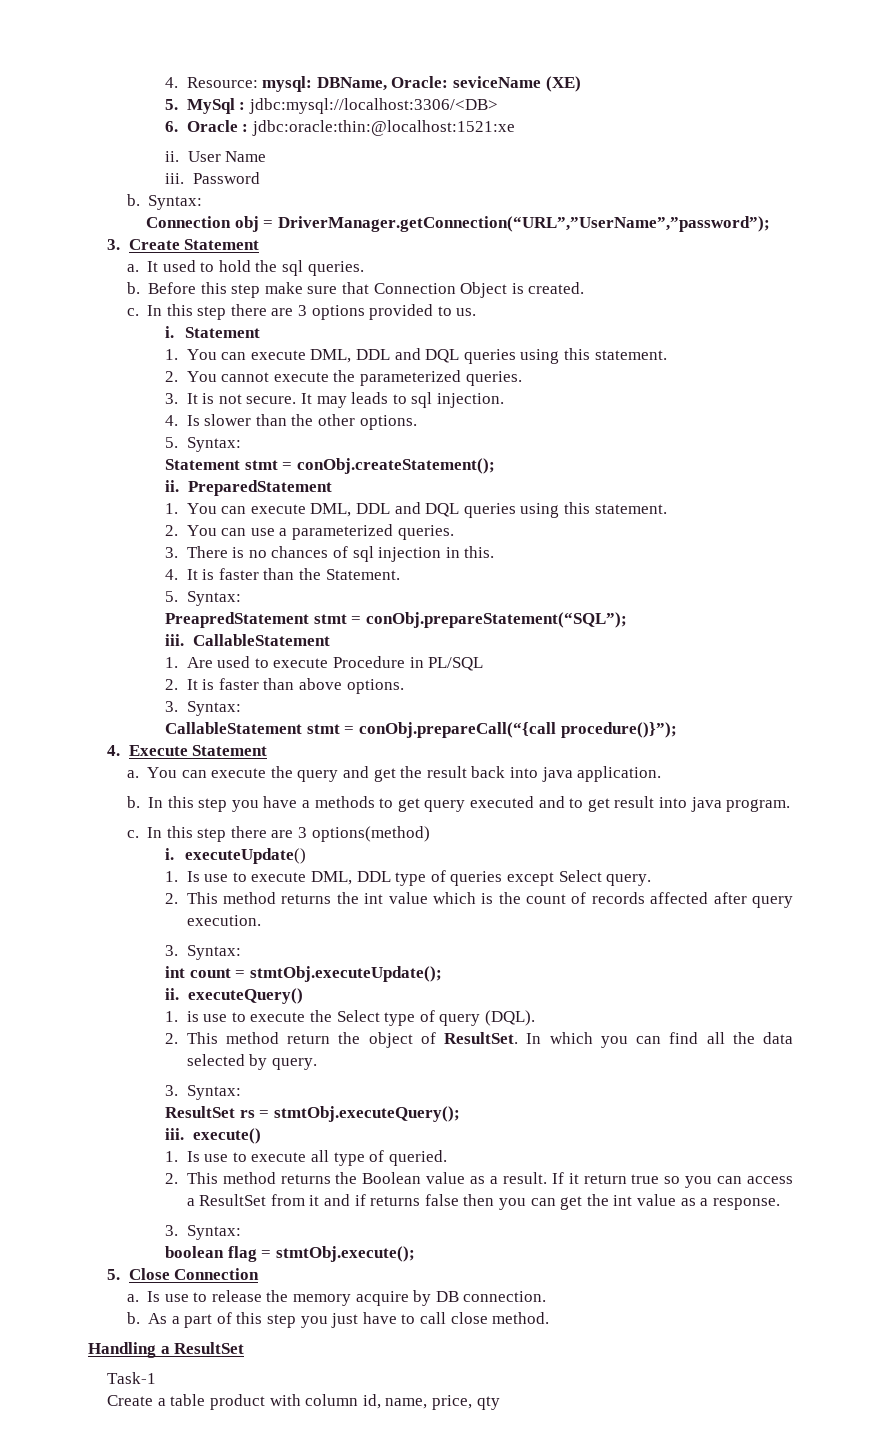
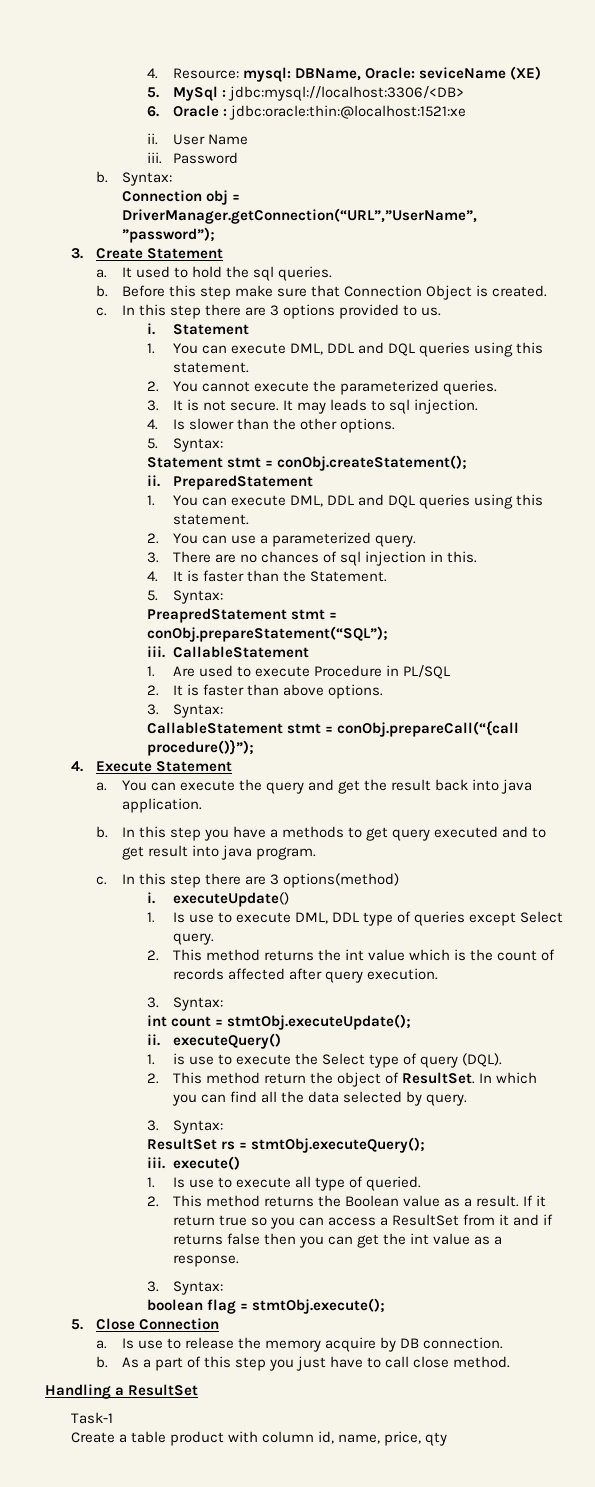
- 2. You can use a parameterized queries.
+ 2. You can use a parameterized query.
- 3. There is no chances of sql injection in this.
+ 3. There are no chances of sql injection in this.

